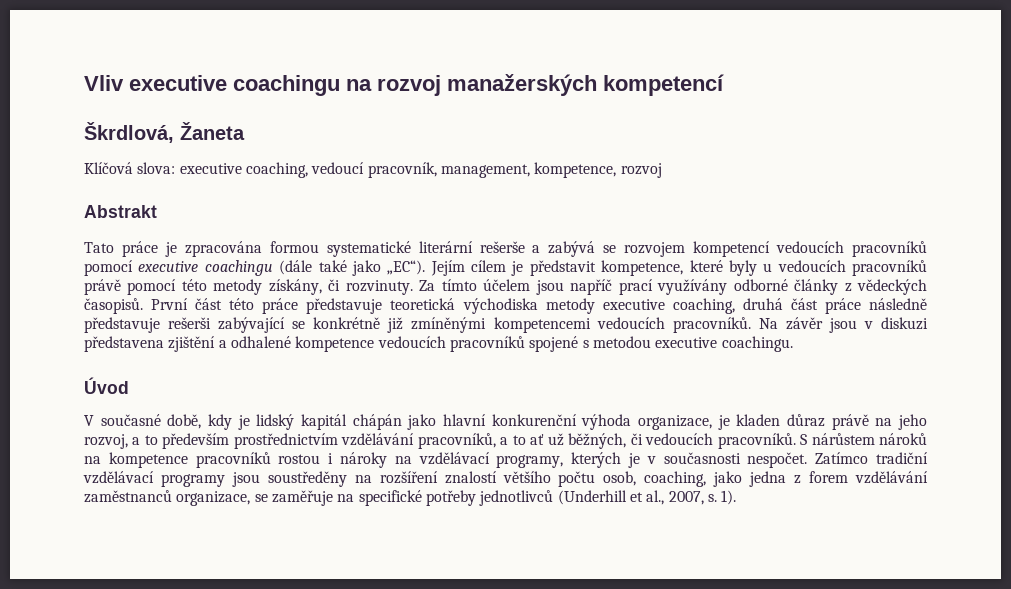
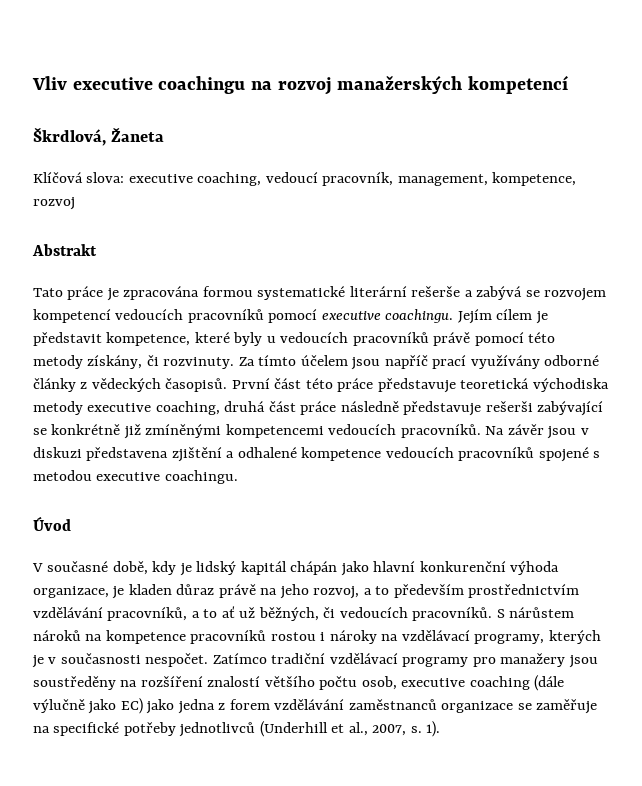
- Tato práce je zpracována formou systematické literární rešerše a zabývá se rozvojem kompetencí vedoucích pracovníků pomocí executive coachingu (dále také jako „EC“).
+ Tato práce je zpracována formou systematické literární rešerše a zabývá se rozvojem kompetencí vedoucích pracovníků pomocí executive coachingu.
- Zatímco tradiční vzdělávací programy jsou soustředěny na rozšíření znalostí většího počtu osob, coaching, jako jedna z forem vzdělávání zaměstnanců organizace, se zaměřuje na specifické potřeby jednotlivců (Underhill et al., 2007, s.
+ Zatímco tradiční vzdělávací programy pro manažery jsou soustředěny na rozšíření znalostí většího počtu osob, executive coaching (dále výlučně jako EC) jako jedna z forem vzdělávání zaměstnanců organizace se zaměřuje na specifické potřeby jednotlivců (Underhill et al., 2007, s.

